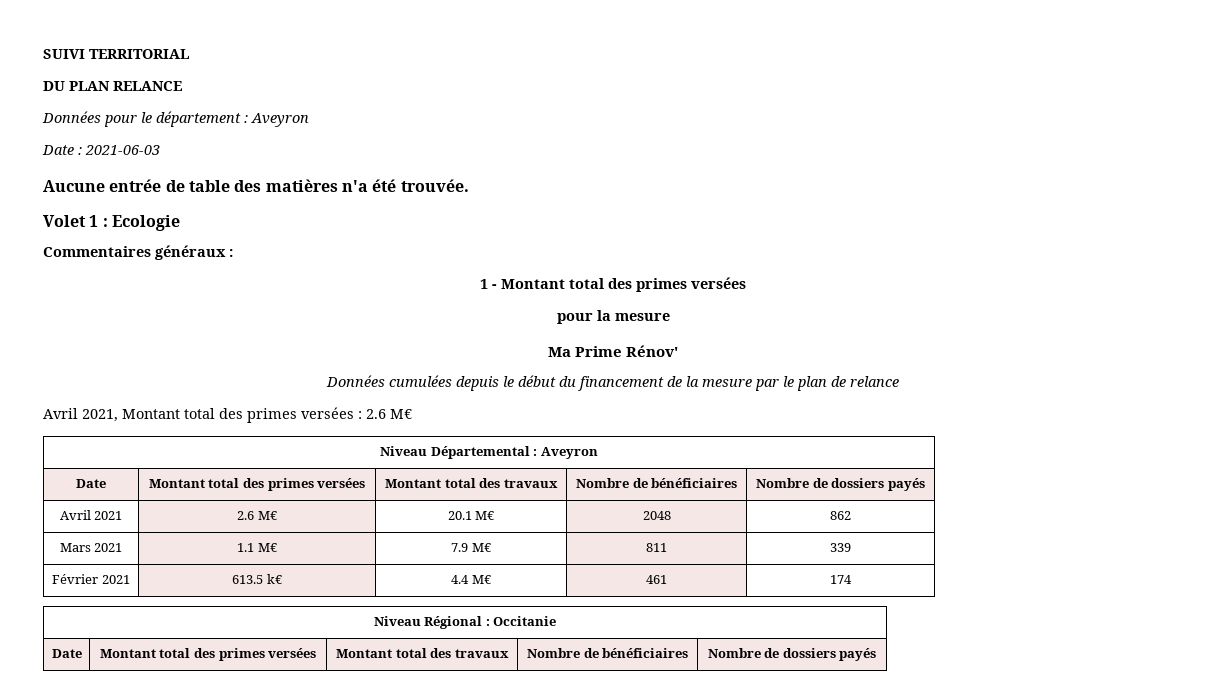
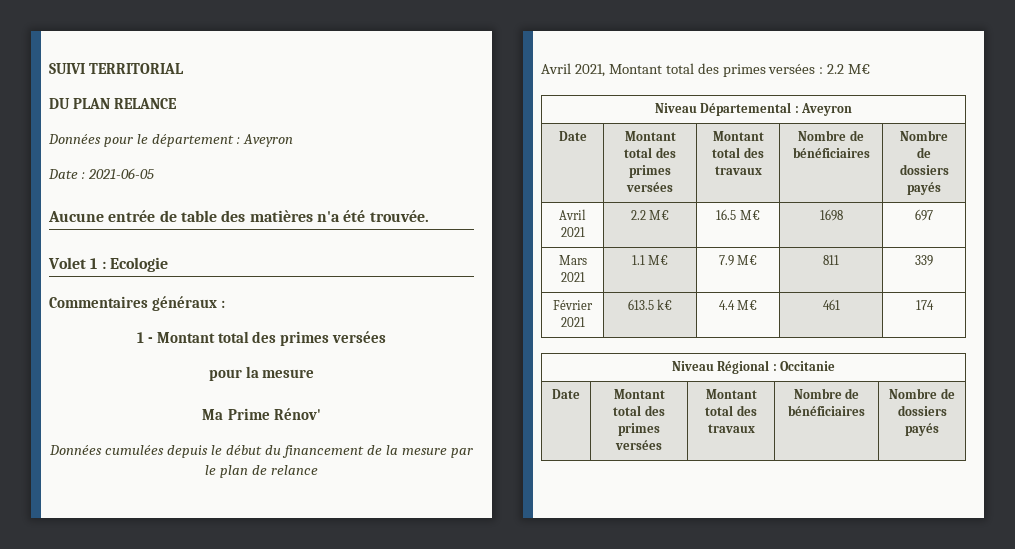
- Date : 2021-06-03
+ Date : 2021-06-05
- Avril 2021, Montant total des primes versées : 2.6 M€
+ Avril 2021, Montant total des primes versées : 2.2 M€
- Avril 2021 | 2.6 M€ | 20.1 M€ | 2048 | 862
+ Avril 2021 | 2.2 M€ | 16.5 M€ | 1698 | 697

